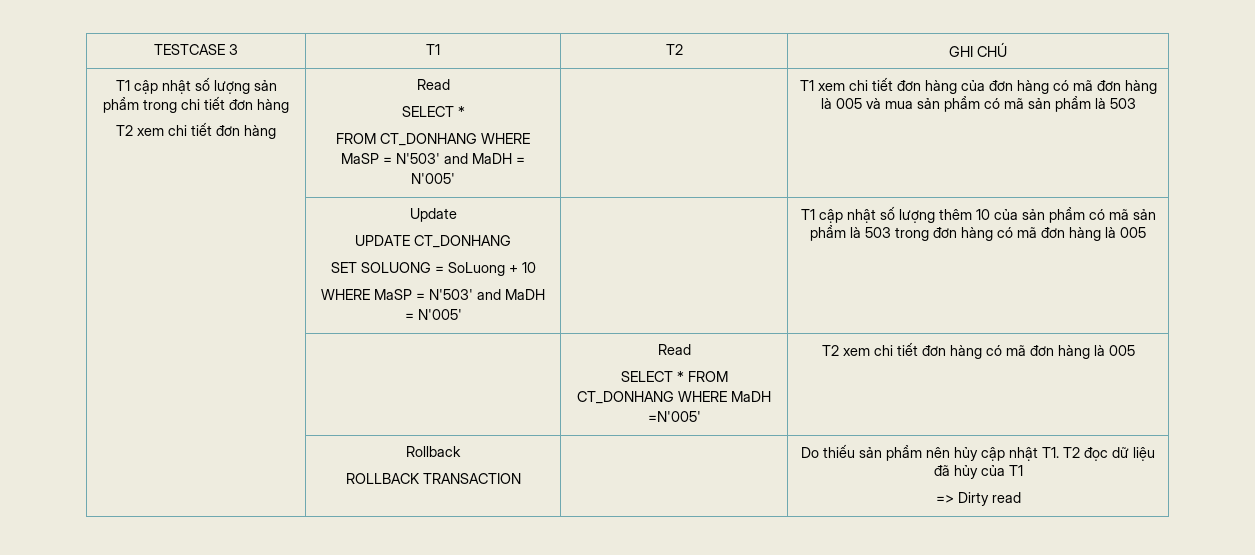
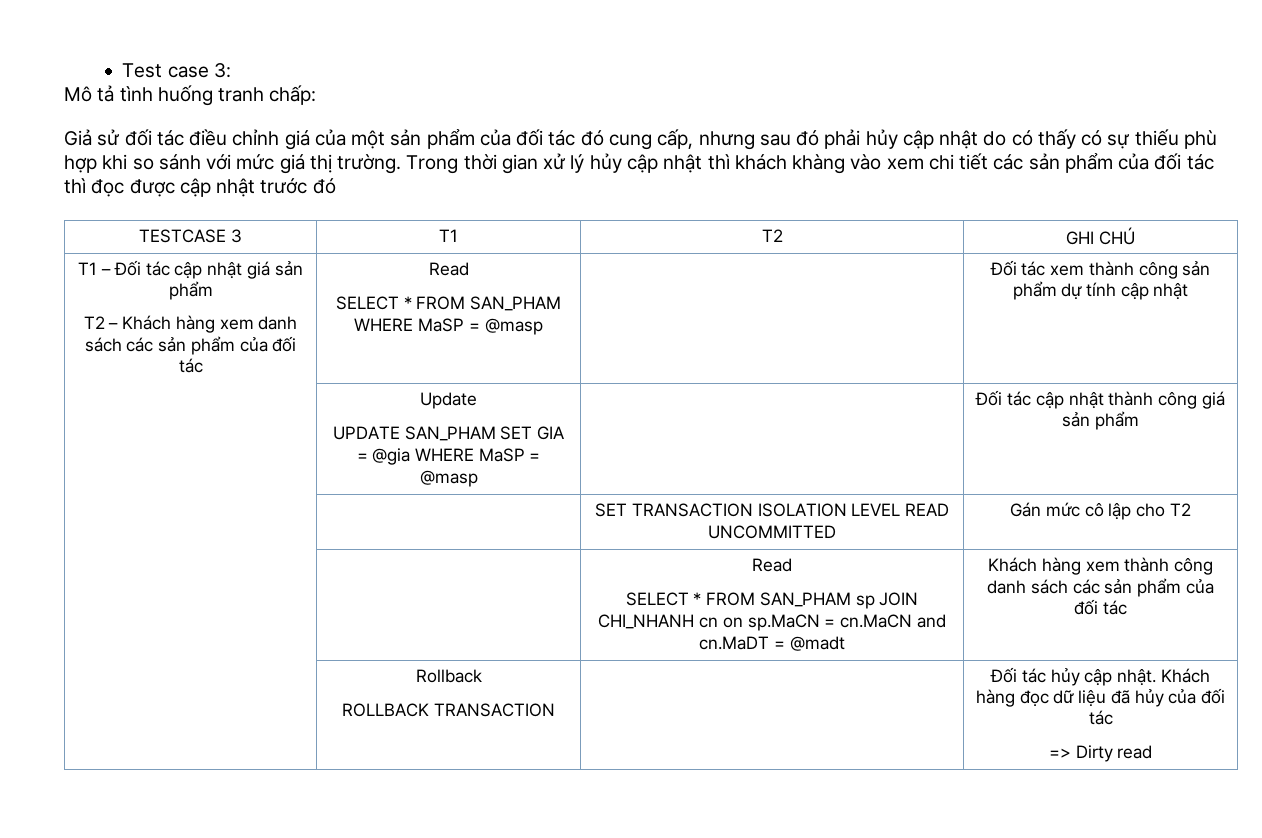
+ Test case 3:
+ Mô tả tình huống tranh chấp:
+ Giả sử đối tác điều chỉnh giá của một sản phẩm của đối tác đó cung cấp, nhưng sau đó phải hủy cập nhật do có thấy có sự thiếu phù hợp khi so sánh với mức giá thị trường. Trong thời gian xử lý hủy cập nhật thì khách khàng vào xem chi tiết các sản phẩm của đối tác thì đọc được cập nhật trước đó
- T1 cập nhật số lượng sản phẩm trong chi tiết đơn hàng
- T2 xem chi tiết đơn hàng | Read
- SELECT *
- FROM CT_DONHANG WHERE MaSP = N'503' and MaDH = N'005' | | T1 xem chi tiết đơn hàng của đơn hàng có mã đơn hàng là 005 và mua sản phẩm có mã sản phẩm là 503
+ T1 – Đối tác cập nhật giá sản phẩm
+ T2 – Khách hàng xem danh sách các sản phẩm của đối tác | Read
+ SELECT * FROM SAN_PHAM WHERE MaSP = @masp | | Đối tác xem thành công sản phẩm dự tính cập nhật
  | Update
- UPDATE CT_DONHANG
- SET SOLUONG = SoLuong + 10
- WHERE MaSP = N'503' and MaDH = N'005' | | T1 cập nhật số lượng thêm 10 của sản phẩm có mã sản phẩm là 503 trong đơn hàng có mã đơn hàng là 005
+ UPDATE SAN_PHAM SET GIA = @gia WHERE MaSP = @masp | | Đối tác cập nhật thành công giá sản phẩm
+ | | SET TRANSACTION ISOLATION LEVEL READ UNCOMMITTED | Gán mức cô lập cho T2
  | | Read
- SELECT * FROM CT_DONHANG WHERE MaDH =N'005' | T2 xem chi tiết đơn hàng có mã đơn hàng là 005
+ SELECT * FROM SAN_PHAM sp JOIN CHI_NHANH cn on sp.MaCN = cn.MaCN and cn.MaDT = @madt | Khách hàng xem thành công danh sách các sản phẩm của đối tác
  | Rollback
- ROLLBACK TRANSACTION | | Do thiếu sản phẩm nên hủy cập nhật T1. T2 đọc dữ liệu đã hủy của T1
+ ROLLBACK TRANSACTION | | Đối tác hủy cập nhật. Khách hàng đọc dữ liệu đã hủy của đối tác

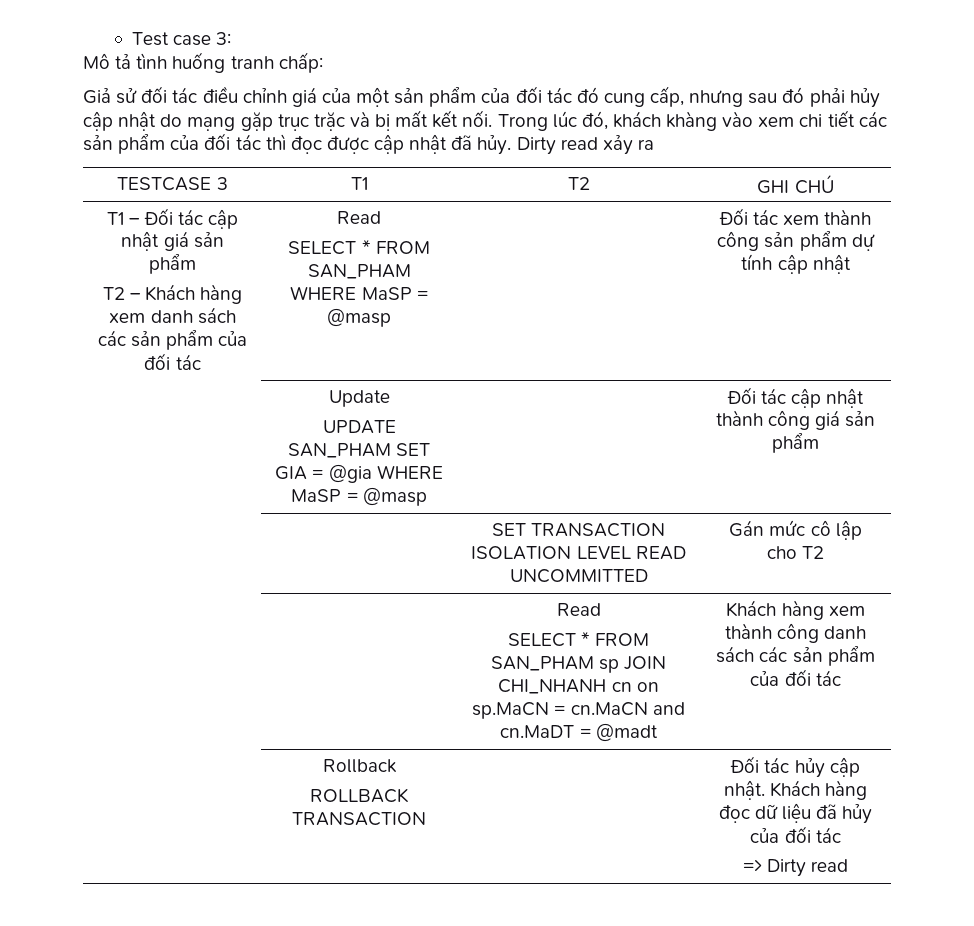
- Giả sử đối tác điều chỉnh giá của một sản phẩm của đối tác đó cung cấp, nhưng sau đó phải hủy cập nhật do có thấy có sự thiếu phù hợp khi so sánh với mức giá thị trường. Trong thời gian xử lý hủy cập nhật thì khách khàng vào xem chi tiết các sản phẩm của đối tác thì đọc được cập nhật trước đó
+ Giả sử đối tác điều chỉnh giá của một sản phẩm của đối tác đó cung cấp, nhưng sau đó phải hủy cập nhật do mạng gặp trục trặc và bị mất kết nối. Trong lúc đó, khách khàng vào xem chi tiết các sản phẩm của đối tác thì đọc được cập nhật đã hủy. Dirty read xảy ra

